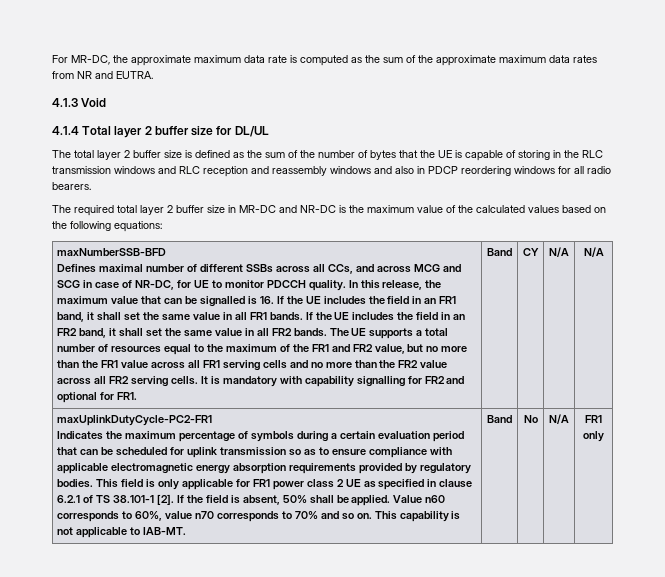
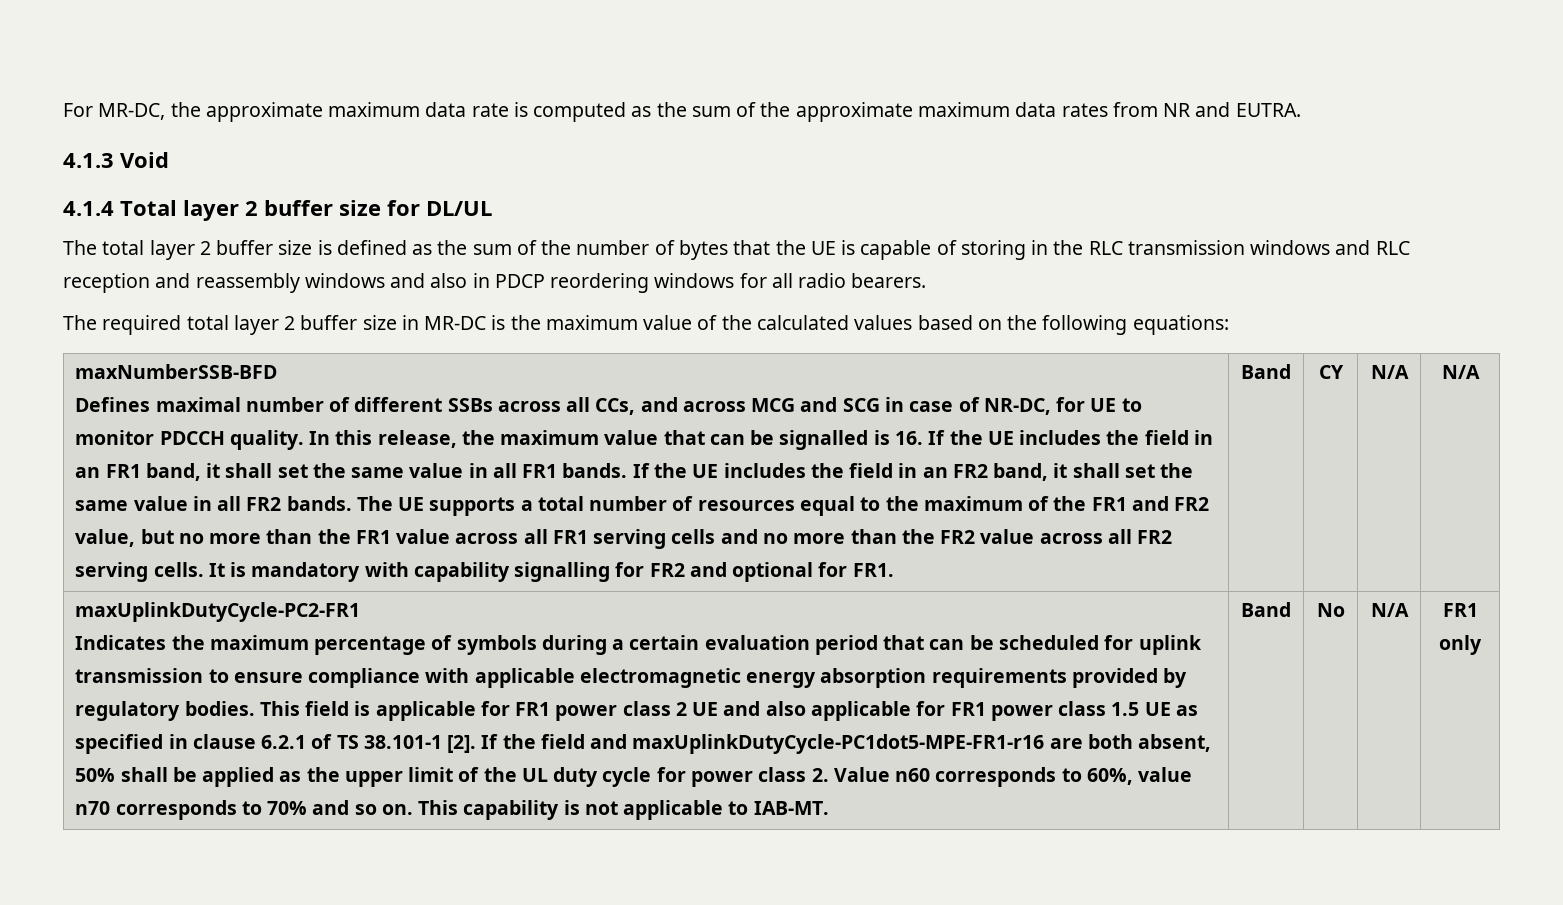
- The required total layer 2 buffer size in MR-DC and NR-DC is the maximum value of the calculated values based on the following equations:
+ The required total layer 2 buffer size in MR-DC is the maximum value of the calculated values based on the following equations:
- Indicates the maximum percentage of symbols during a certain evaluation period that can be scheduled for uplink transmission so as to ensure compliance with applicable electromagnetic energy absorption requirements provided by regulatory bodies.
+ Indicates the maximum percentage of symbols during a certain evaluation period that can be scheduled for uplink transmission to ensure compliance with applicable electromagnetic energy absorption requirements provided by regulatory bodies.
- This field is only applicable for FR1 power class 2 UE as specified in clause 6.2.1 of TS 38.101-1 [2].
+ This field is applicable for FR1 power class 2 UE and also applicable for FR1 power class 1.5 UE as specified in clause 6.2.1 of TS 38.101-1 [2].
- If the field is absent, 50% shall be applied. Value n60 corresponds to 60%, value n70 corresponds to 70% and so on.
+ If the field and maxUplinkDutyCycle-PC1dot5-MPE-FR1-r16 are both absent, 50% shall be applied as the upper limit of the UL duty cycle for power class 2. Value n60 corresponds to 60%, value n70 corresponds to 70% and so on.

